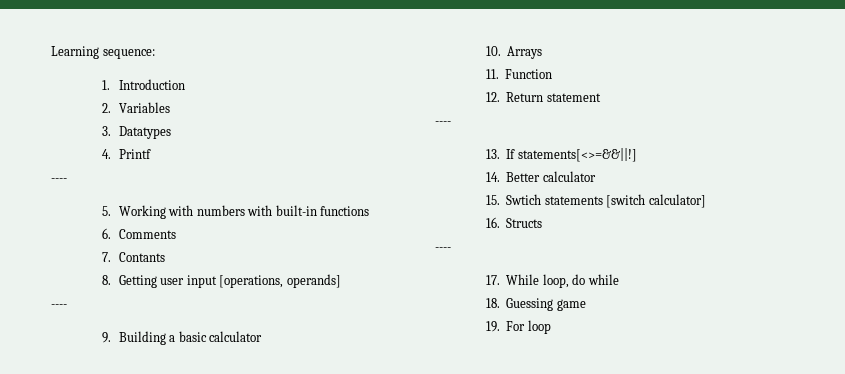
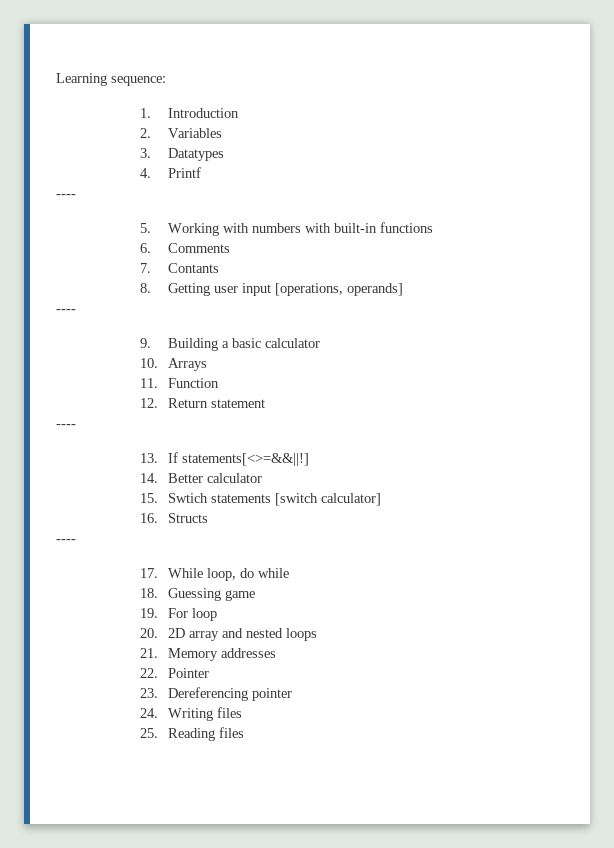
+ 20. 2D array and nested loops
+ 21. Memory addresses
+ 22. Pointer
+ 23. Dereferencing pointer
+ 24. Writing files
+ 25. Reading files

